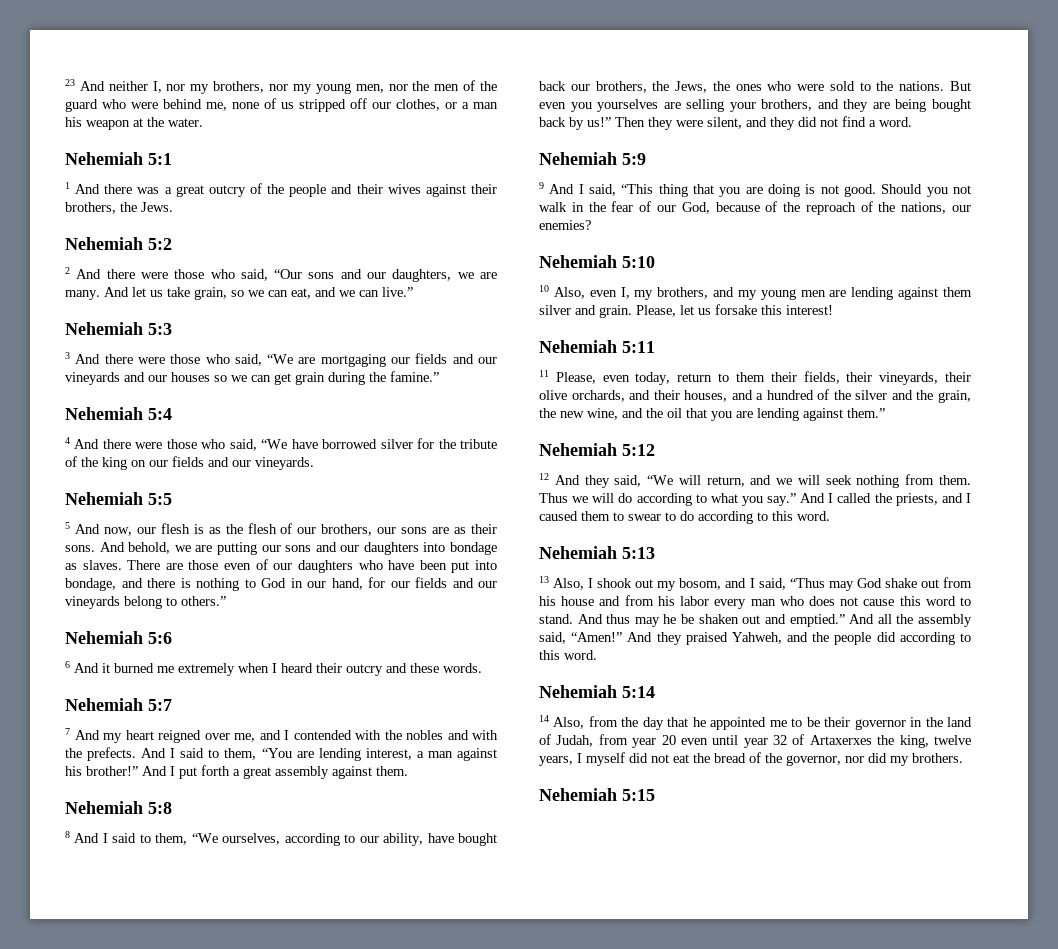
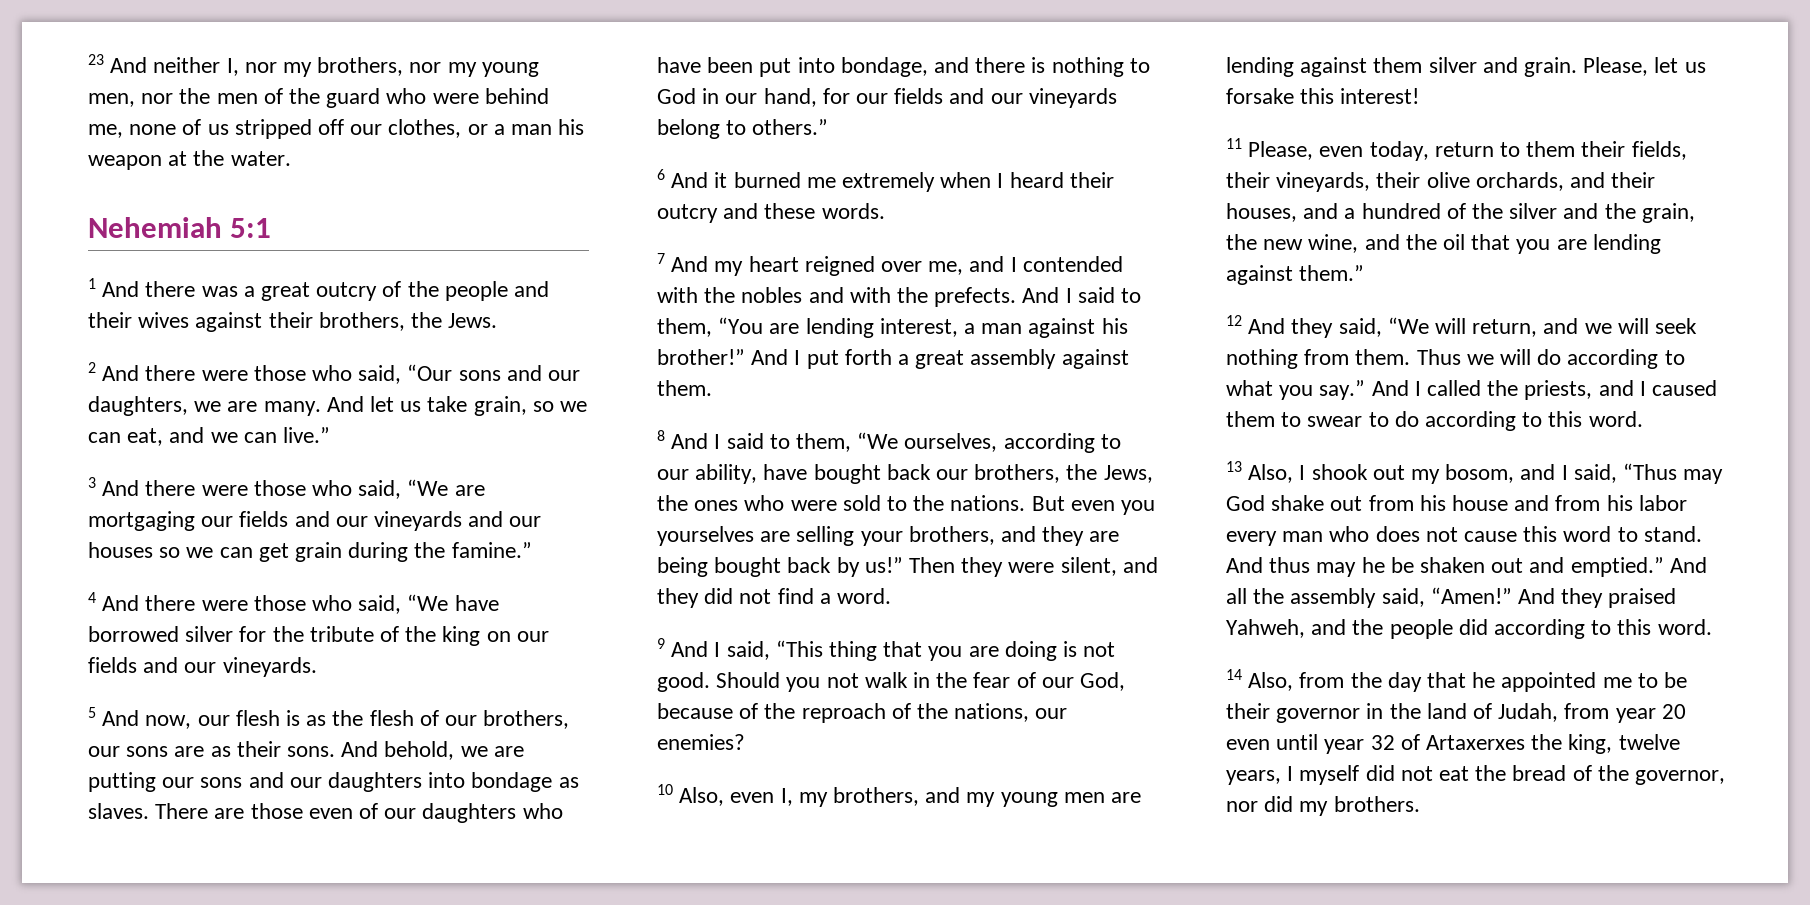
- Nehemiah 5:2
- Nehemiah 5:3
- Nehemiah 5:4
- Nehemiah 5:5
- Nehemiah 5:6
- Nehemiah 5:7
- Nehemiah 5:8
- Nehemiah 5:9
- Nehemiah 5:10
- Nehemiah 5:11
- Nehemiah 5:12
- Nehemiah 5:13
- Nehemiah 5:14
- Nehemiah 5:15

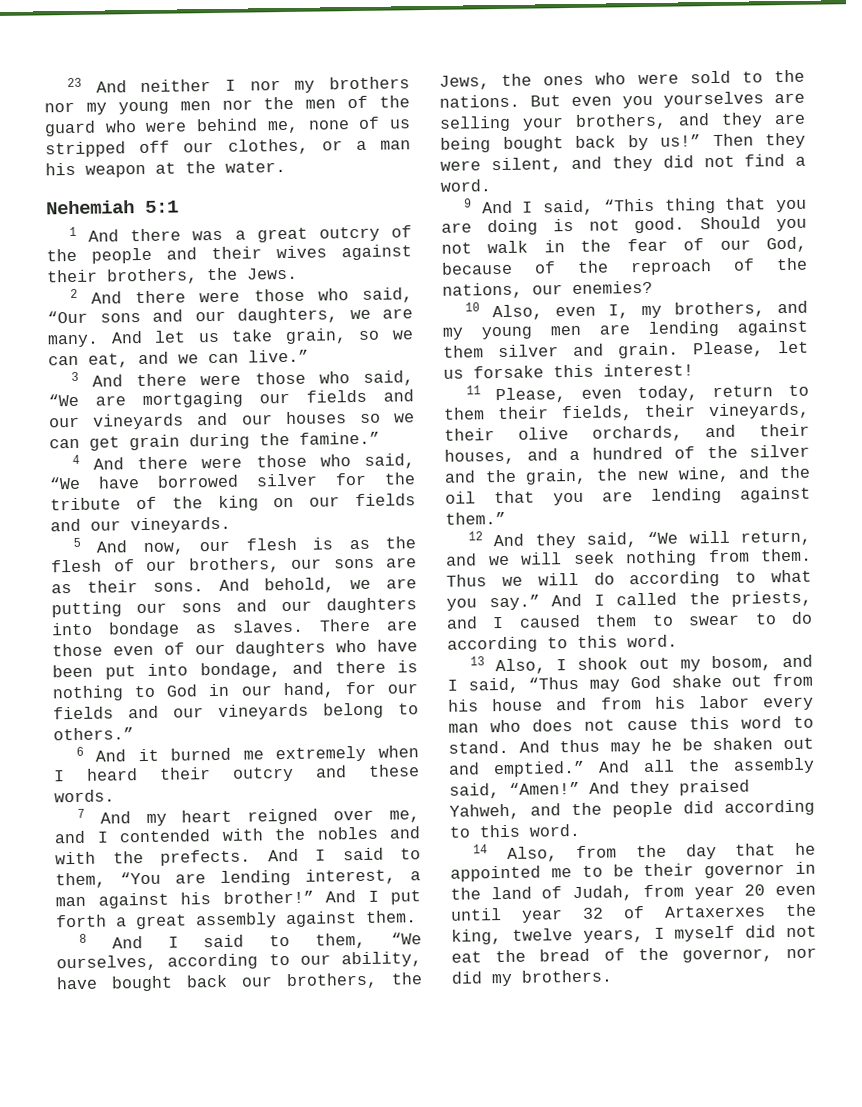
- 23 And neither I, nor my brothers, nor my young men, nor the men of the guard who were behind me, none of us stripped off our clothes, or a man his weapon at the water.
+ 23 And neither I nor my brothers nor my young men nor the men of the guard who were behind me, none of us stripped off our clothes, or a man his weapon at the water.

